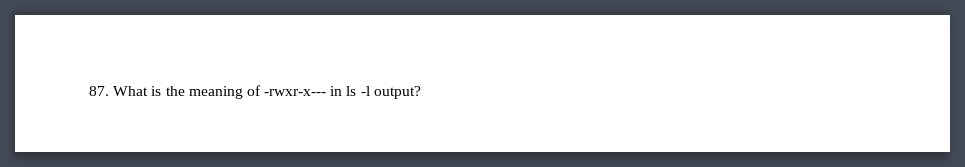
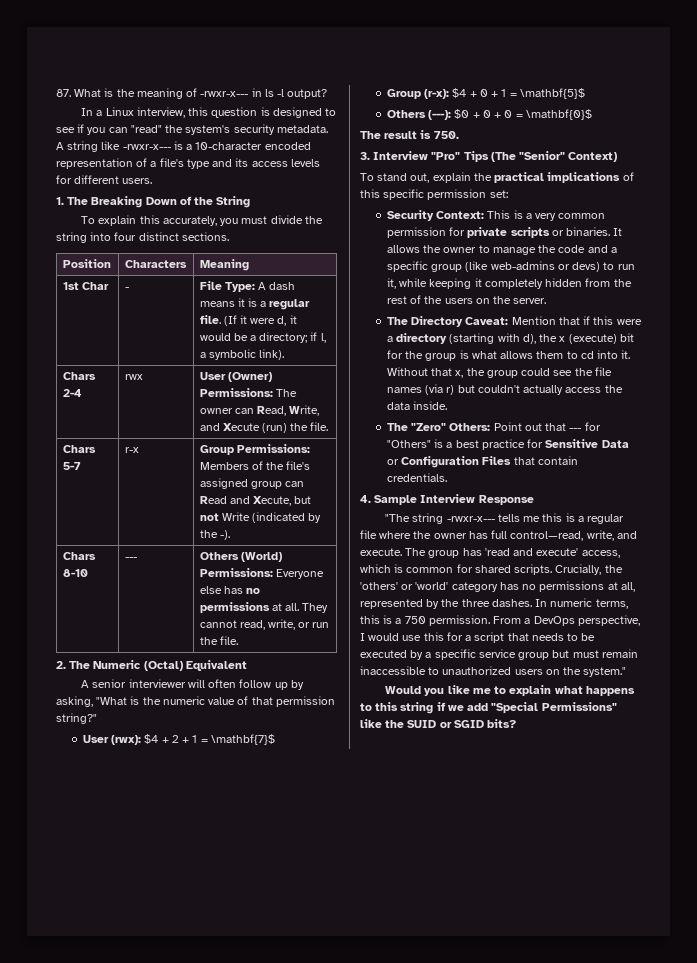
+ In a Linux interview, this question is designed to see if you can "read" the system's security metadata. A string like -rwxr-x--- is a 10-character encoded representation of a file's type and its access levels for different users.
+ 1. The Breaking Down of the String
+ To explain this accurately, you must divide the string into four distinct sections.
+ Position | Characters | Meaning
+ 1st Char | - | File Type: A dash means it is a regular file. (If it were d, it would be a directory; if l, a symbolic link).
+ Chars 2-4 | rwx | User (Owner) Permissions: The owner can Read, Write, and Xecute (run) the file.
+ Chars 5-7 | r-x | Group Permissions: Members of the file's assigned group can Read and Xecute, but not Write (indicated by the -).
+ Chars 8-10 | --- | Others (World) Permissions: Everyone else has no permissions at all. They cannot read, write, or run the file.
+ 2. The Numeric (Octal) Equivalent
+ A senior interviewer will often follow up by asking, "What is the numeric value of that permission string?"
+ User (rwx): $4 + 2 + 1 = \mathbf{7}$
+ Group (r-x): $4 + 0 + 1 = \mathbf{5}$
+ Others (---): $0 + 0 + 0 = \mathbf{0}$
+ The result is 750.
+ 3. Interview "Pro" Tips (The "Senior" Context)
+ To stand out, explain the practical implications of this specific permission set:
+ Security Context: This is a very common permission for private scripts or binaries. It allows the owner to manage the code and a specific group (like web-admins or devs) to run it, while keeping it completely hidden from the rest of the users on the server.
+ The Directory Caveat: Mention that if this were a directory (starting with d), the x (execute) bit for the group is what allows them to cd into it. Without that x, the group could see the file names (via r) but couldn't actually access the data inside.
+ The "Zero" Others: Point out that --- for "Others" is a best practice for Sensitive Data or Configuration Files that contain credentials.
+ 4. Sample Interview Response
+ "The string -rwxr-x--- tells me this is a regular file where the owner has full control—read, write, and execute. The group has 'read and execute' access, which is common for shared scripts. Crucially, the 'others' or 'world' category has no permissions at all, represented by the three dashes. In numeric terms, this is a 750 permission. From a DevOps perspective, I would use this for a script that needs to be executed by a specific service group but must remain inaccessible to unauthorized users on the system."
+ Would you like me to explain what happens to this string if we add "Special Permissions" like the SUID or SGID bits?

